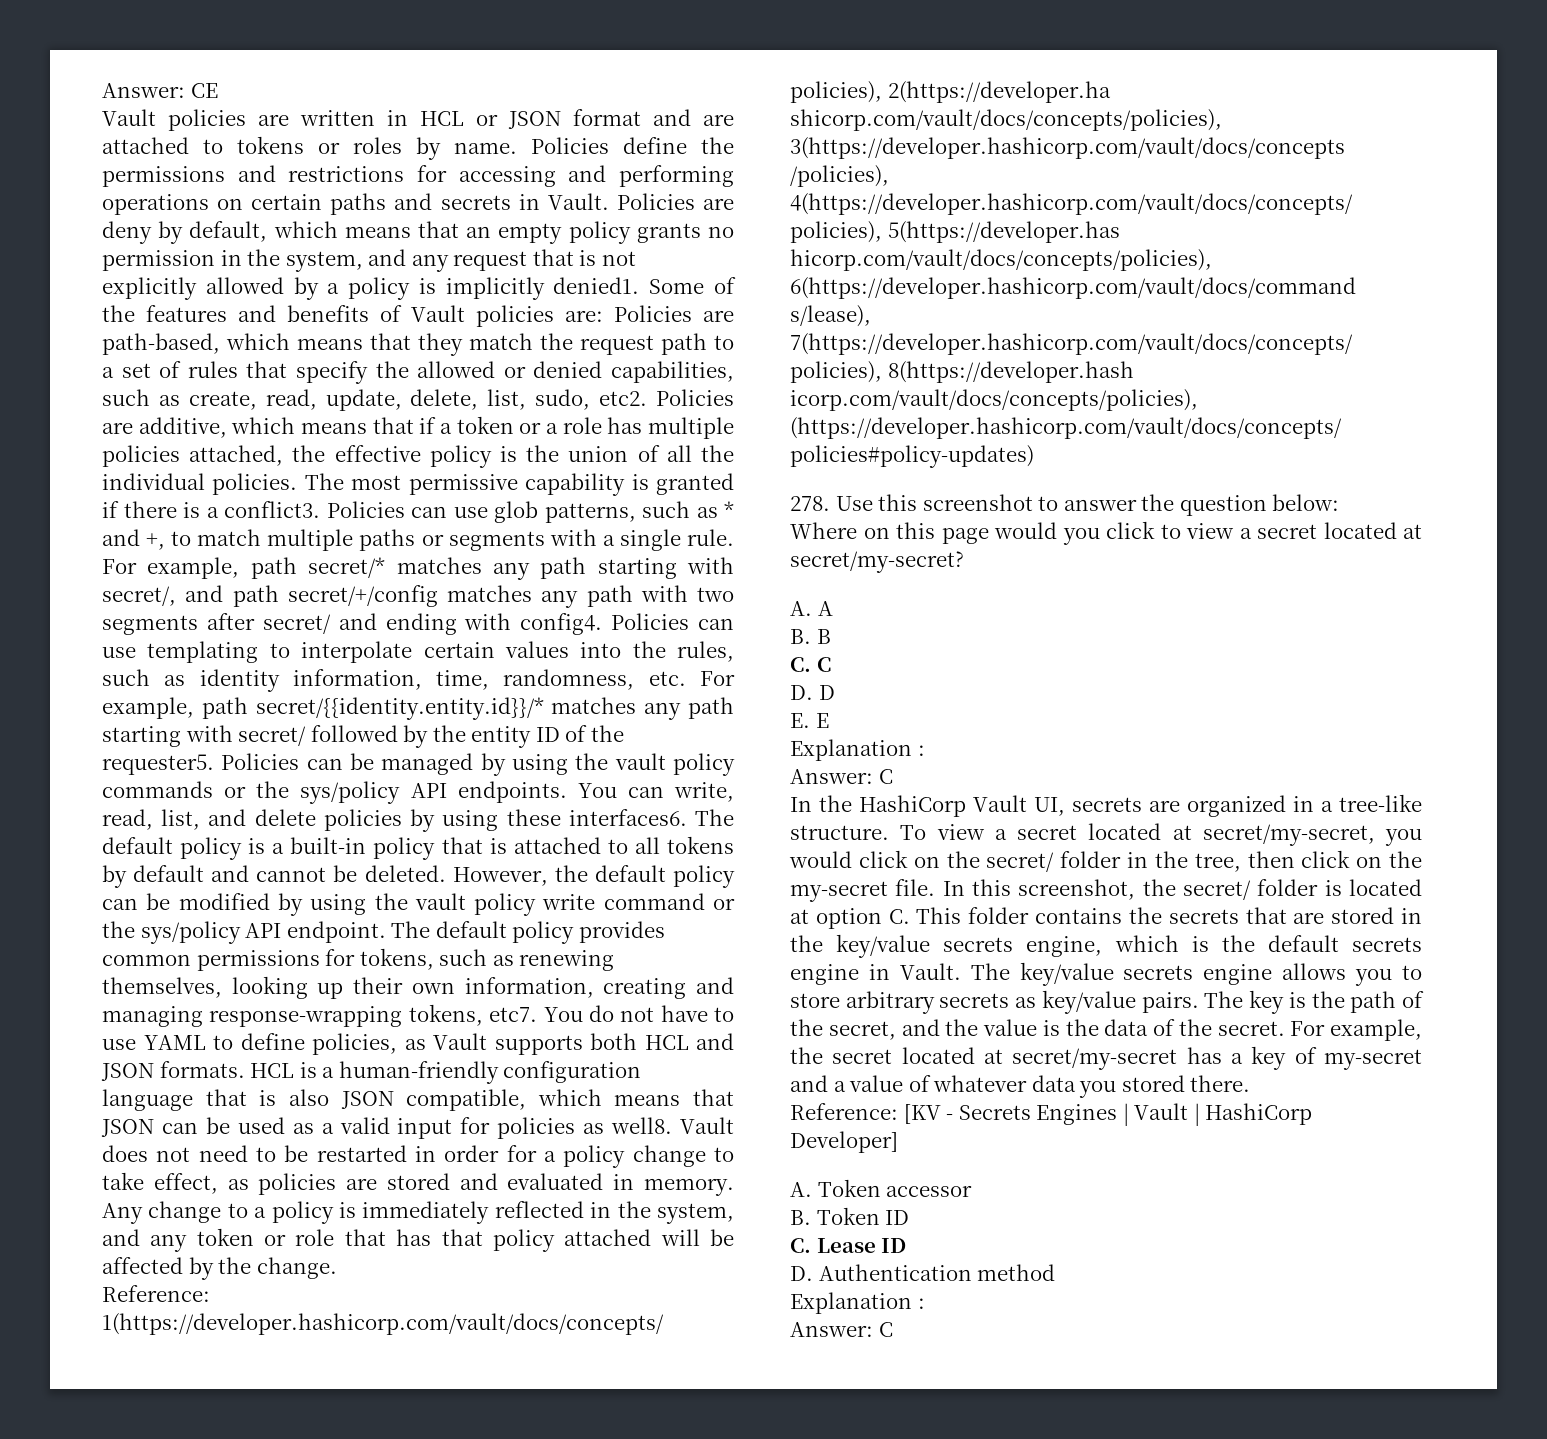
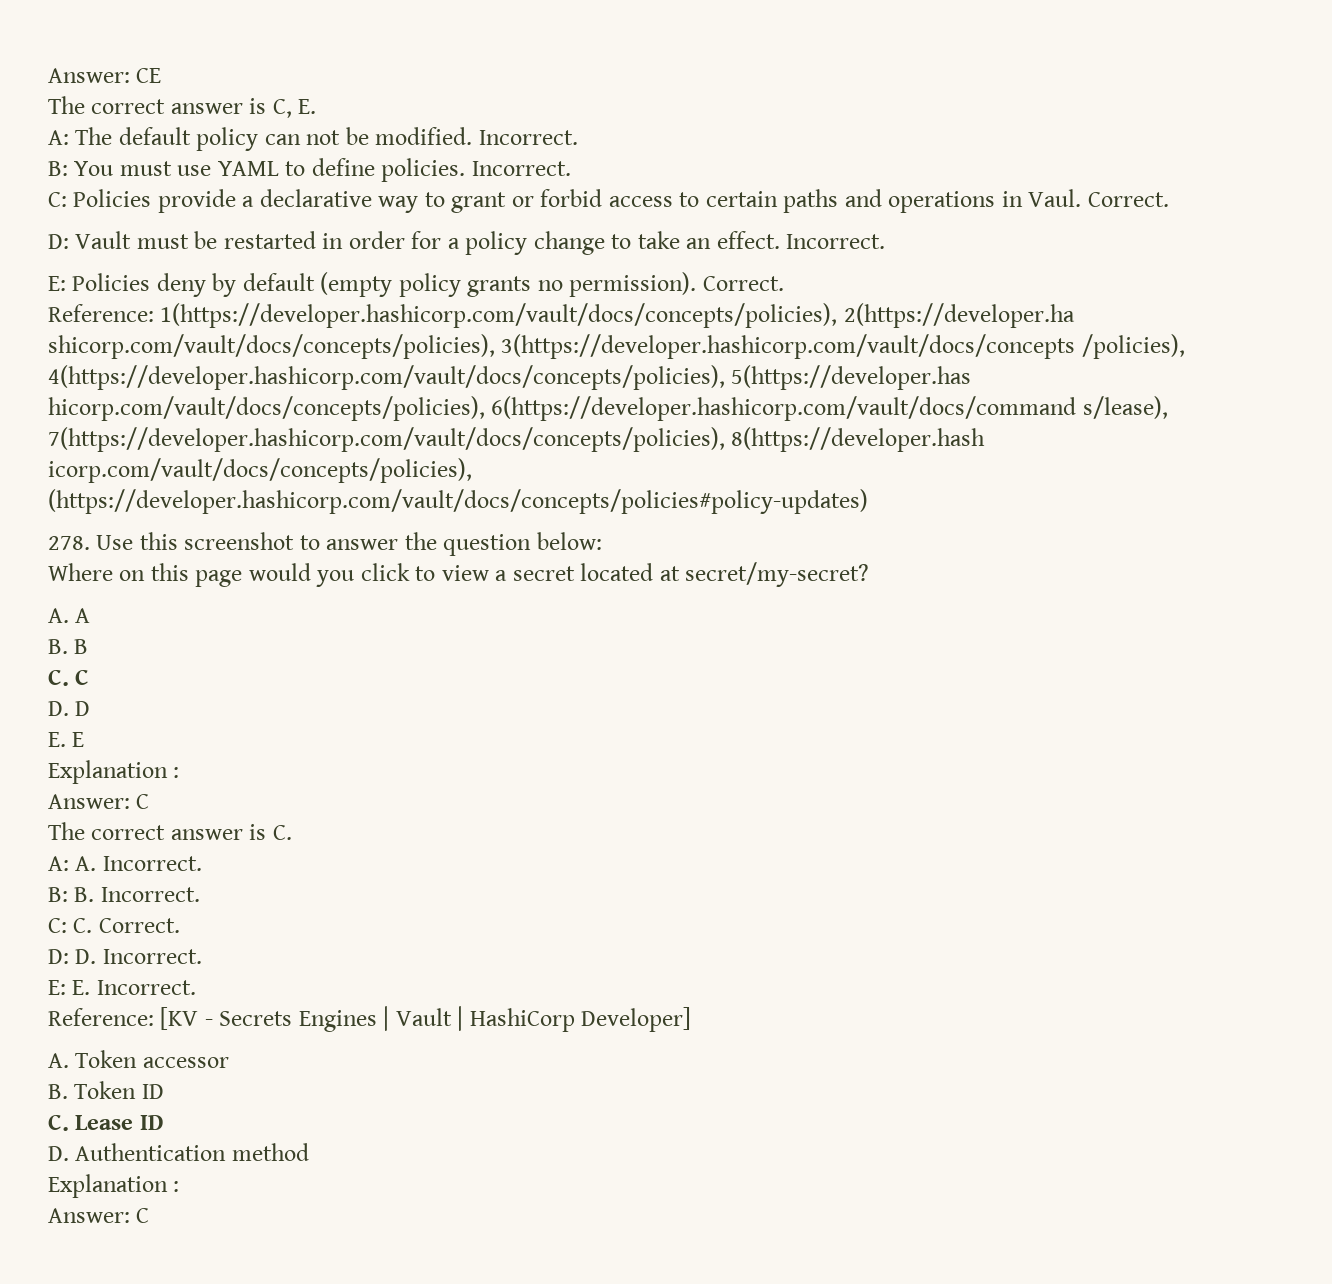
- Vault policies are written in HCL or JSON format and are attached to tokens or roles by name. Policies define the permissions and restrictions for accessing and performing operations on certain paths and secrets in Vault. Policies are deny by default, which means that an empty policy grants no permission in the system, and any request that is not explicitly allowed by a policy is implicitly denied1. Some of the features and benefits of Vault policies are: Policies are path-based, which means that they match the request path to a set of rules that specify the allowed or denied capabilities, such as create, read, update, delete, list, sudo, etc2. Policies are additive, which means that if a token or a role has multiple policies attached, the effective policy is the union of all the individual policies. The most permissive capability is granted if there is a conflict3. Policies can use glob patterns, such as * and +, to match multiple paths or segments with a single rule. For example, path secret/* matches any path starting with secret/, and path secret/+/config matches any path with two segments after secret/ and ending with config4. Policies can use templating to interpolate certain values into the rules, such as identity information, time, randomness, etc. For example, path secret/{{identity.entity.id}}/* matches any path starting with secret/ followed by the entity ID of the requester5. Policies can be managed by using the vault policy commands or the sys/policy API endpoints. You can write, read, list, and delete policies by using these interfaces6. The default policy is a built-in policy that is attached to all tokens by default and cannot be deleted. However, the default policy can be modified by using the vault policy write command or the sys/policy API endpoint. The default policy provides common permissions for tokens, such as renewing themselves, looking up their own information, creating and managing response-wrapping tokens, etc7. You do not have to use YAML to define policies, as Vault supports both HCL and JSON formats. HCL is a human-friendly configuration language that is also JSON compatible, which means that JSON can be used as a valid input for policies as well8. Vault does not need to be restarted in order for a policy change to take effect, as policies are stored and evaluated in memory. Any change to a policy is immediately reflected in the system, and any token or role that has that policy attached will be affected by the change.
+ The correct answer is C, E.
+ A: The default policy can not be modified. Incorrect.
+ B: You must use YAML to define policies. Incorrect.
+ C: Policies provide a declarative way to grant or forbid access to certain paths and operations in Vaul. Correct.
+ D: Vault must be restarted in order for a policy change to take an effect. Incorrect.
+ E: Policies deny by default (empty policy grants no permission). Correct.
- In the HashiCorp Vault UI, secrets are organized in a tree-like structure. To view a secret located at secret/my-secret, you would click on the secret/ folder in the tree, then click on the my-secret file. In this screenshot, the secret/ folder is located at option C. This folder contains the secrets that are stored in the key/value secrets engine, which is the default secrets engine in Vault. The key/value secrets engine allows you to store arbitrary secrets as key/value pairs. The key is the path of the secret, and the value is the data of the secret. For example, the secret located at secret/my-secret has a key of my-secret and a value of whatever data you stored there.
+ The correct answer is C.
+ A: A. Incorrect.
+ B: B. Incorrect.
+ C: C. Correct.
+ D: D. Incorrect.
+ E: E. Incorrect.

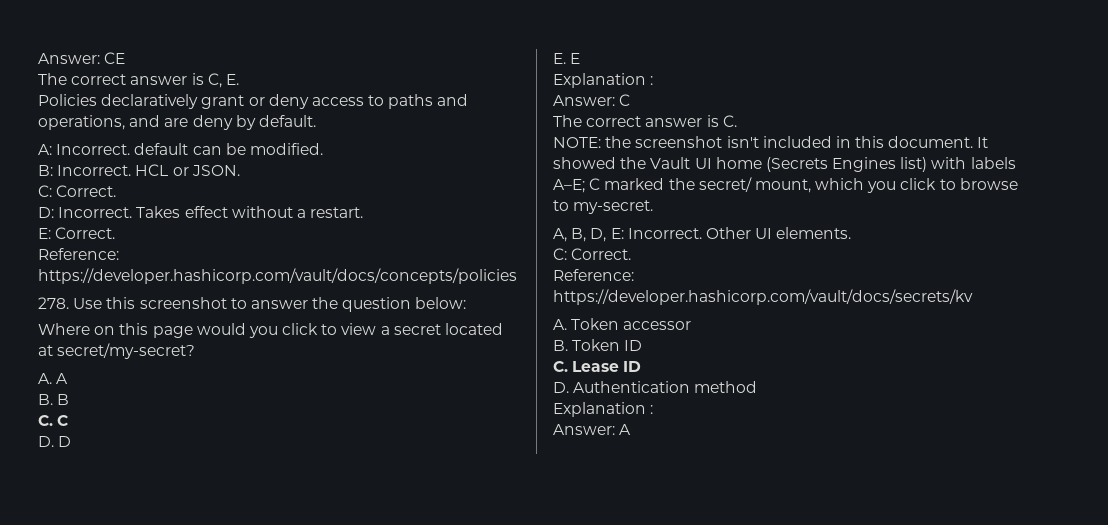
- A: The default policy can not be modified. Incorrect.
- B: You must use YAML to define policies. Incorrect.
- C: Policies provide a declarative way to grant or forbid access to certain paths and operations in Vaul. Correct.
- D: Vault must be restarted in order for a policy change to take an effect. Incorrect.
- E: Policies deny by default (empty policy grants no permission). Correct.
- Reference: 1(https://developer.hashicorp.com/vault/docs/concepts/policies), 2(https://developer.ha shicorp.com/vault/docs/concepts/policies), 3(https://developer.hashicorp.com/vault/docs/concepts /policies), 4(https://developer.hashicorp.com/vault/docs/concepts/policies), 5(https://developer.has hicorp.com/vault/docs/concepts/policies), 6(https://developer.hashicorp.com/vault/docs/command s/lease), 7(https://developer.hashicorp.com/vault/docs/concepts/policies), 8(https://developer.hash icorp.com/vault/docs/concepts/policies), (https://developer.hashicorp.com/vault/docs/concepts/policies#policy-updates)
+ Policies declaratively grant or deny access to paths and operations, and are deny by default.
+ A: Incorrect. default can be modified.
+ B: Incorrect. HCL or JSON.
+ C: Correct.
+ D: Incorrect. Takes effect without a restart.
+ E: Correct.
+ Reference: https://developer.hashicorp.com/vault/docs/concepts/policies
- A: A. Incorrect.
- B: B. Incorrect.
- C: C. Correct.
- D: D. Incorrect.
- E: E. Incorrect.
- Reference: [KV - Secrets Engines | Vault | HashiCorp Developer]
+ NOTE: the screenshot isn't included in this document. It showed the Vault UI home (Secrets Engines list) with labels A–E; C marked the secret/ mount, which you click to browse to my-secret.
+ A, B, D, E: Incorrect. Other UI elements.
+ C: Correct.
+ Reference: https://developer.hashicorp.com/vault/docs/secrets/kv
  D. Authentication method
  Explanation :
- Answer: C
+ Answer: A

